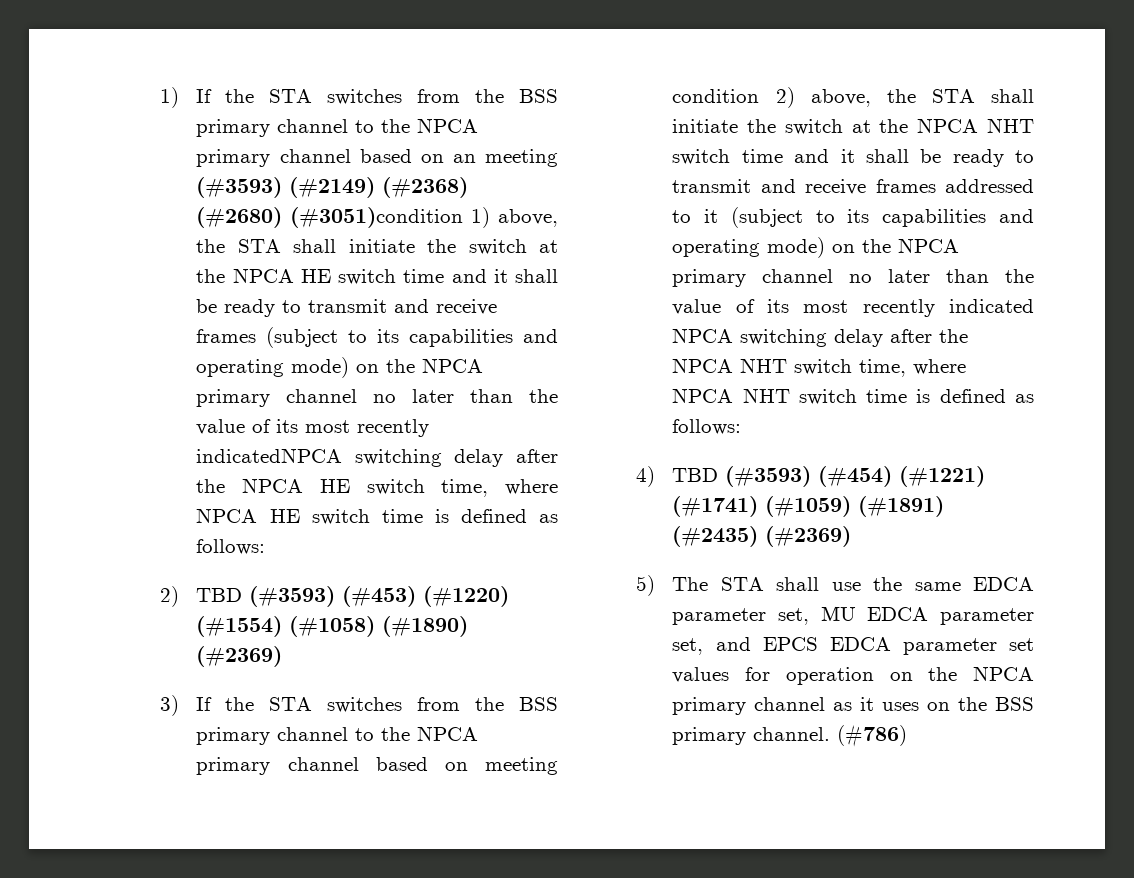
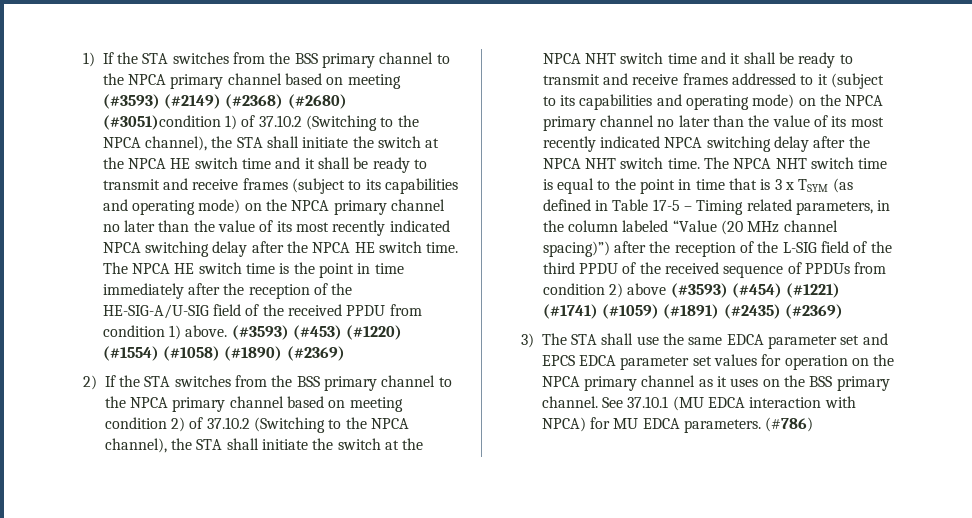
- 1) If the STA switches from the BSS primary channel to the NPCA primary channel based on an meeting (#3593) (#2149) (#2368) (#2680) (#3051)condition 1) above, the STA shall initiate the switch at the NPCA HE switch time and it shall be ready to transmit and receive frames (subject to its capabilities and operating mode) on the NPCA primary channel no later than the value of its most recently indicatedNPCA switching delay after the NPCA HE switch time, where NPCA HE switch time is defined as follows:
- 2) TBD (#3593) (#453) (#1220) (#1554) (#1058) (#1890) (#2369)
+ 1) If the STA switches from the BSS primary channel to the NPCA primary channel based on meeting (#3593) (#2149) (#2368) (#2680) (#3051)condition 1) of 37.10.2 (Switching to the NPCA channel), the STA shall initiate the switch at the NPCA HE switch time and it shall be ready to transmit and receive frames (subject to its capabilities and operating mode) on the NPCA primary channel no later than the value of its most recently indicated NPCA switching delay after the NPCA HE switch time. The NPCA HE switch time is the point in time immediately after the reception of the HE-SIG-A/U-SIG field of the received PPDU from condition 1) above. (#3593) (#453) (#1220) (#1554) (#1058) (#1890) (#2369)
- 3) If the STA switches from the BSS primary channel to the NPCA primary channel based on meeting condition 2) above, the STA shall initiate the switch at the NPCA NHT switch time and it shall be ready to transmit and receive frames addressed to it (subject to its capabilities and operating mode) on the NPCA primary channel no later than the value of its most recently indicated NPCA switching delay after the NPCA NHT switch time, where NPCA NHT switch time is defined as follows:
- 4) TBD (#3593) (#454) (#1221) (#1741) (#1059) (#1891) (#2435) (#2369)
+ 2) If the STA switches from the BSS primary channel to the NPCA primary channel based on meeting condition 2) of 37.10.2 (Switching to the NPCA channel), the STA shall initiate the switch at the NPCA NHT switch time and it shall be ready to transmit and receive frames addressed to it (subject to its capabilities and operating mode) on the NPCA primary channel no later than the value of its most recently indicated NPCA switching delay after the NPCA NHT switch time. The NPCA NHT switch time is equal to the point in time that is 3 x TSYM (as defined in Table 17-5 – Timing related parameters, in the column labeled “Value (20 MHz channel spacing)”) after the reception of the L-SIG field of the third PPDU of the received sequence of PPDUs from condition 2) above (#3593) (#454) (#1221) (#1741) (#1059) (#1891) (#2435) (#2369)
- 5) The STA shall use the same EDCA parameter set, MU EDCA parameter set, and EPCS EDCA parameter set values for operation on the NPCA primary channel as it uses on the BSS primary channel.
+ 3) The STA shall use the same EDCA parameter set and EPCS EDCA parameter set values for operation on the NPCA primary channel as it uses on the BSS primary channel.
+ See 37.10.1 (MU EDCA interaction with NPCA) for MU EDCA parameters.

